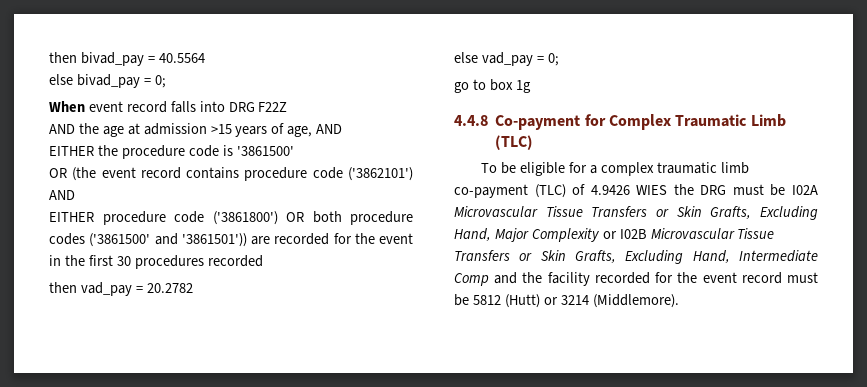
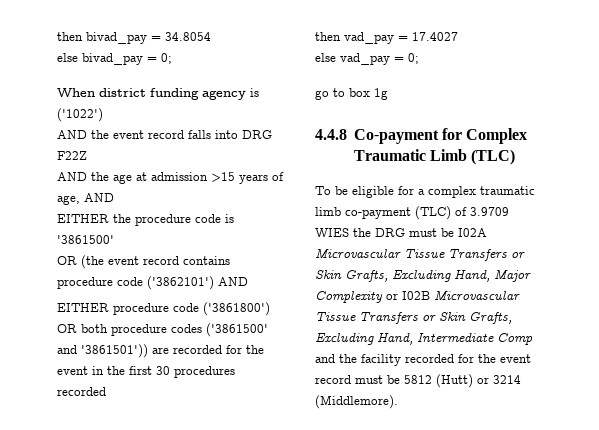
- then bivad_pay = 40.5564
+ then bivad_pay = 34.8054
- When event record falls into DRG F22Z
+ When district funding agency is ('1022')
+ AND the event record falls into DRG F22Z
- then vad_pay = 20.2782
+ then vad_pay = 17.4027
- To be eligible for a complex traumatic limb co-payment (TLC) of 4.9426 WIES the DRG must be I02A Microvascular Tissue Transfers or Skin Grafts, Excluding Hand, Major Complexity or I02B Microvascular Tissue Transfers or Skin Grafts, Excluding Hand, Intermediate Comp and the facility recorded for the event record must be 5812 (Hutt) or 3214 (Middlemore).
+ To be eligible for a complex traumatic limb co-payment (TLC) of 3.9709 WIES the DRG must be I02A Microvascular Tissue Transfers or Skin Grafts, Excluding Hand, Major Complexity or I02B Microvascular Tissue Transfers or Skin Grafts, Excluding Hand, Intermediate Comp and the facility recorded for the event record must be 5812 (Hutt) or 3214 (Middlemore).

